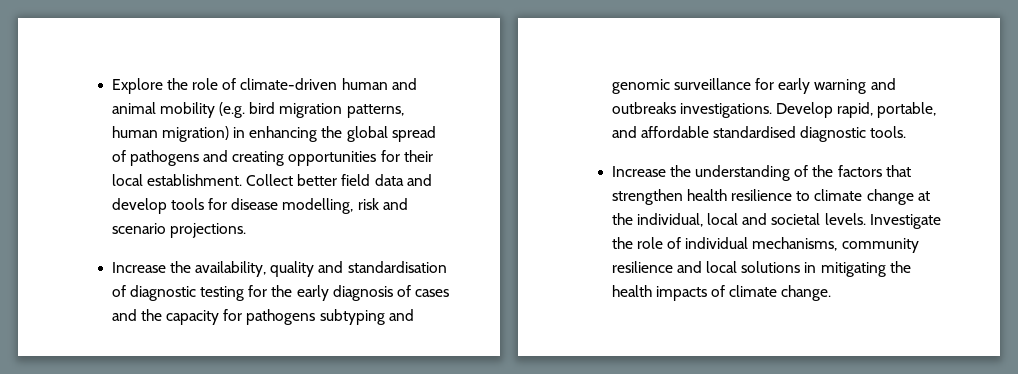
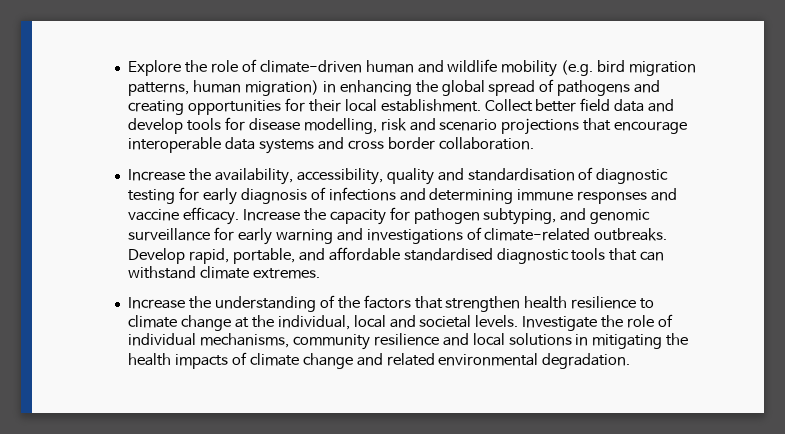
- Explore the role of climate-driven human and animal mobility (e.g. bird migration patterns, human migration) in enhancing the global spread of pathogens and creating opportunities for their local establishment.
+ Explore the role of climate-driven human and wildlife mobility (e.g. bird migration patterns, human migration) in enhancing the global spread of pathogens and creating opportunities for their local establishment.
- Collect better field data and develop tools for disease modelling, risk and scenario projections.
+ Collect better field data and develop tools for disease modelling, risk and scenario projections that encourage interoperable data systems and cross border collaboration.
- Increase the availability, quality and standardisation of diagnostic testing for the early diagnosis of cases and the capacity for pathogens subtyping and genomic surveillance for early warning and outbreaks investigations.
+ Increase the availability, accessibility, quality and standardisation of diagnostic testing for early diagnosis of infections and determining immune responses and vaccine efficacy. Increase the capacity for pathogen subtyping, and genomic surveillance for early warning and investigations of climate-related outbreaks.
- Develop rapid, portable, and affordable standardised diagnostic tools.
+ Develop rapid, portable, and affordable standardised diagnostic tools that can withstand climate extremes.
- Investigate the role of individual mechanisms, community resilience and local solutions in mitigating the health impacts of climate change.
+ Investigate the role of individual mechanisms, community resilience and local solutions in mitigating the health impacts of climate change and related environmental degradation.

